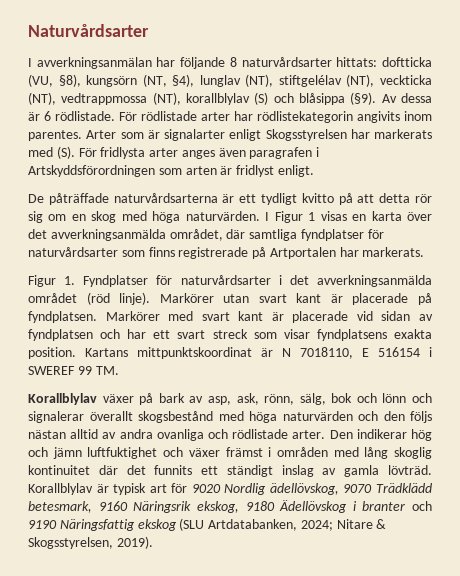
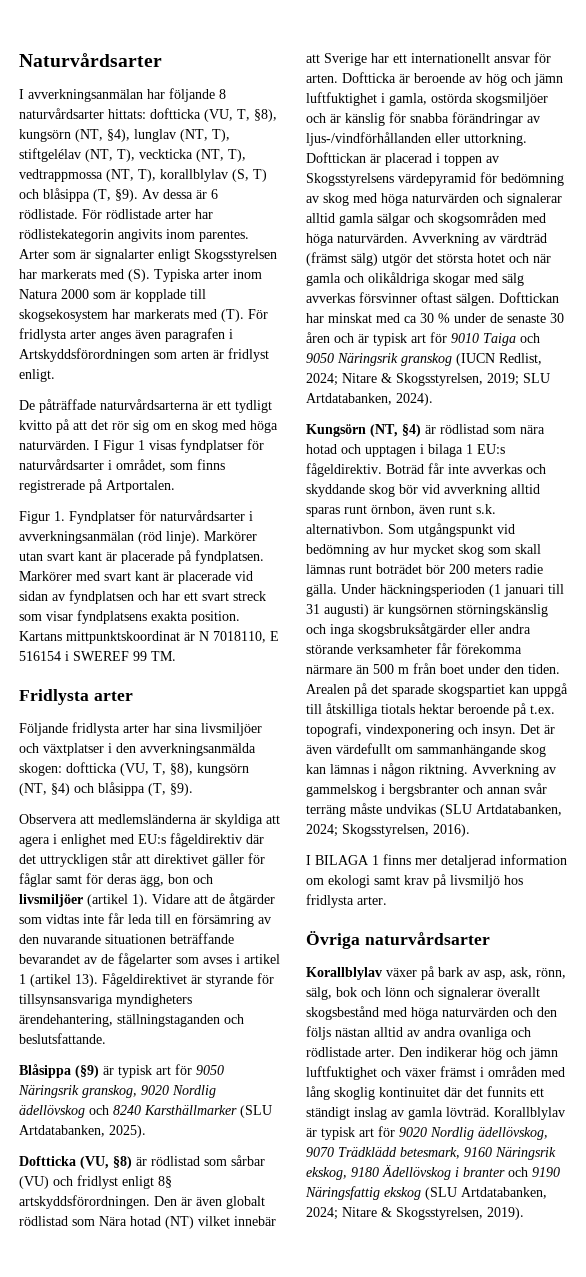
- I avverkningsanmälan har följande 8 naturvårdsarter hittats: doftticka (VU, §8), kungsörn (NT, §4), lunglav (NT), stiftgelélav (NT), veckticka (NT), vedtrappmossa (NT), korallblylav (S) och blåsippa (§9).
+ I avverkningsanmälan har följande 8 naturvårdsarter hittats: doftticka (VU, T, §8), kungsörn (NT, §4), lunglav (NT, T), stiftgelélav (NT, T), veckticka (NT, T), vedtrappmossa (NT, T), korallblylav (S, T) och blåsippa (T, §9).
- Arter som är signalarter enligt Skogsstyrelsen har markerats med (S). För fridlysta arter anges även paragrafen i Artskyddsförordningen som arten är fridlyst enligt.
+ Arter som är signalarter enligt Skogsstyrelsen har markerats med (S). Typiska arter inom Natura 2000 som är kopplade till skogsekosystem har markerats med (T). För fridlysta arter anges även paragrafen i Artskyddsförordningen som arten är fridlyst enligt.
- De påträffade naturvårdsarterna är ett tydligt kvitto på att detta rör sig om en skog med höga naturvärden.
+ De påträffade naturvårdsarterna är ett tydligt kvitto på att det rör sig om en skog med höga naturvärden.
- I Figur 1 visas en karta över det avverkningsanmälda området, där samtliga fyndplatser för naturvårdsarter som finns registrerade på Artportalen har markerats.
+ I Figur 1 visas fyndplatser för naturvårdsarter i området, som finns registrerade på Artportalen.
- Figur 1. Fyndplatser för naturvårdsarter i det avverkningsanmälda området (röd linje).
+ Figur 1. Fyndplatser för naturvårdsarter i avverkningsanmälan (röd linje).
+ Fridlysta arter
+ Följande fridlysta arter har sina livsmiljöer och växtplatser i den avverkningsanmälda skogen: doftticka (VU, T, §8), kungsörn (NT, §4) och blåsippa (T, §9).
+ Observera att medlemsländerna är skyldiga att agera i enlighet med EU:s fågeldirektiv där det uttryckligen står att direktivet gäller för fåglar samt för deras ägg, bon och livsmiljöer (artikel 1). Vidare att de åtgärder som vidtas inte får leda till en försämring av den nuvarande situationen beträffande bevarandet av de fågelarter som avses i artikel 1 (artikel 13). Fågeldirektivet är styrande för tillsynsansvariga myndigheters ärendehantering, ställningstaganden och beslutsfattande.
+ Blåsippa (§9) är typisk art för 9050 Näringsrik granskog, 9020 Nordlig ädellövskog och 8240 Karsthällmarker (SLU Artdatabanken, 2025).
+ Doftticka (VU, §8) är rödlistad som sårbar (VU) och fridlyst enligt 8§ artskyddsförordningen. Den är även globalt rödlistad som Nära hotad (NT) vilket innebär att Sverige har ett internationellt ansvar för arten. Doftticka är beroende av hög och jämn luftfuktighet i gamla, ostörda skogsmiljöer och är känslig för snabba förändringar av ljus-/vindförhållanden eller uttorkning. Dofttickan är placerad i toppen av Skogsstyrelsens värdepyramid för bedömning av skog med höga naturvärden och signalerar alltid gamla sälgar och skogsområden med höga naturvärden. Avverkning av värdträd (främst sälg) utgör det största hotet och när gamla och olikåldriga skogar med sälg avverkas försvinner oftast sälgen. Dofttickan har minskat med ca 30 % under de senaste 30 åren och är typisk art för 9010 Taiga och 9050 Näringsrik granskog (IUCN Redlist, 2024; Nitare & Skogsstyrelsen, 2019; SLU Artdatabanken, 2024).
+ Kungsörn (NT, §4) är rödlistad som nära hotad och upptagen i bilaga 1 EU:s fågeldirektiv. Boträd får inte avverkas och skyddande skog bör vid avverkning alltid sparas runt örnbon, även runt s.k. alternativbon. Som utgångspunkt vid bedömning av hur mycket skog som skall lämnas runt boträdet bör 200 meters radie gälla. Under häckningsperioden (1 januari till 31 augusti) är kungsörnen störningskänslig och inga skogsbruksåtgärder eller andra störande verksamheter får förekomma närmare än 500 m från boet under den tiden. Arealen på det sparade skogspartiet kan uppgå till åtskilliga tiotals hektar beroende på t.ex. topografi, vindexponering och insyn. Det är även värdefullt om sammanhängande skog kan lämnas i någon riktning. Avverkning av gammelskog i bergsbranter och annan svår terräng måste undvikas (SLU Artdatabanken, 2024; Skogsstyrelsen, 2016).
+ I BILAGA 1 finns mer detaljerad information om ekologi samt krav på livsmiljö hos fridlysta arter.
+ Övriga naturvårdsarter

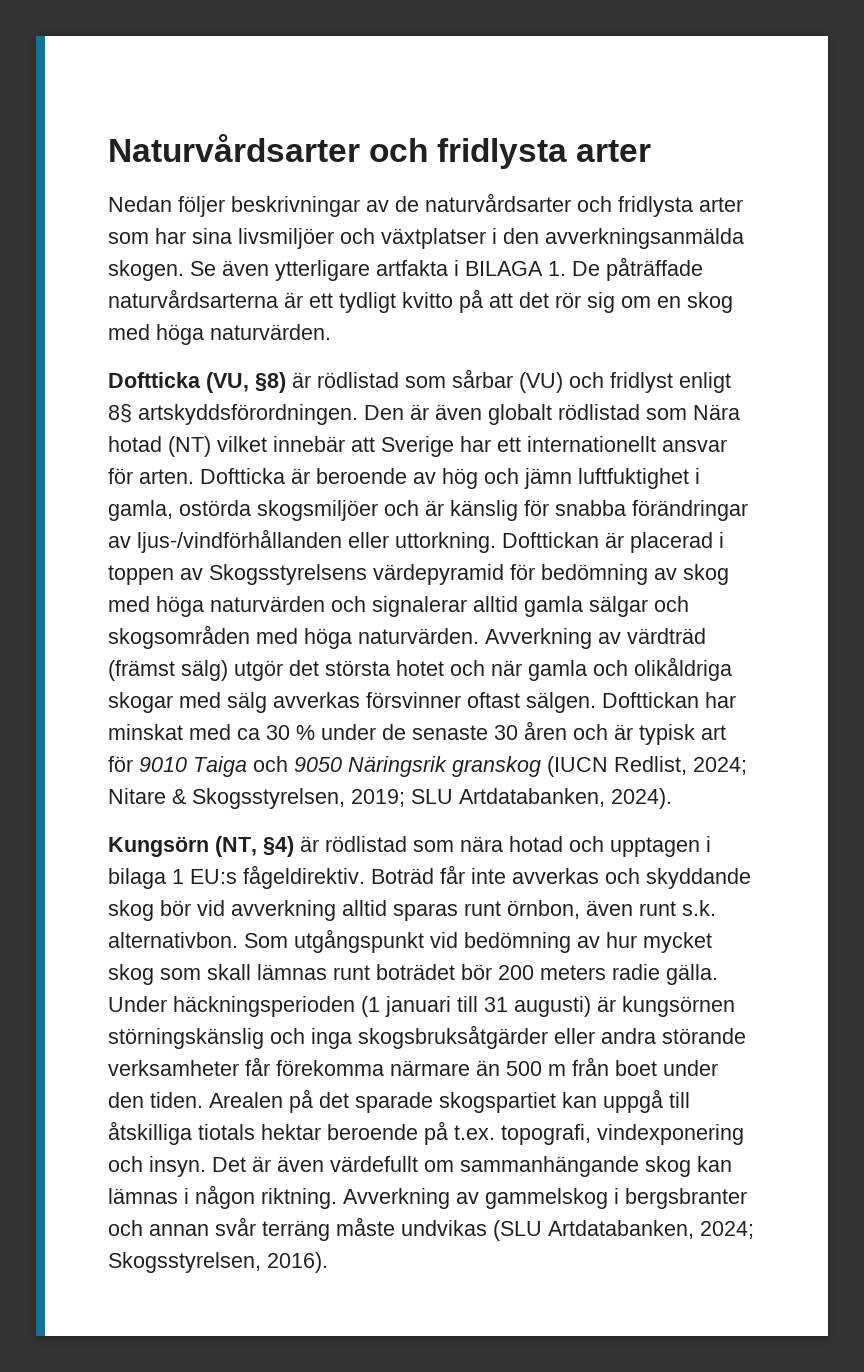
- Naturvårdsarter
- I avverkningsanmälan har följande 8 naturvårdsarter hittats: doftticka (VU, T, §8), kungsörn (NT, §4), lunglav (NT, T), stiftgelélav (NT, T), veckticka (NT, T), vedtrappmossa (NT, T), korallblylav (S, T) och blåsippa (T, §9). Av dessa är 6 rödlistade. För rödlistade arter har rödlistekategorin angivits inom parentes. Arter som är signalarter enligt Skogsstyrelsen har markerats med (S). Typiska arter inom Natura 2000 som är kopplade till skogsekosystem har markerats med (T). För fridlysta arter anges även paragrafen i Artskyddsförordningen som arten är fridlyst enligt.
- De påträffade naturvårdsarterna är ett tydligt kvitto på att det rör sig om en skog med höga naturvärden. I Figur 1 visas fyndplatser för naturvårdsarter i området, som finns registrerade på Artportalen.
- Figur 1. Fyndplatser för naturvårdsarter i avverkningsanmälan (röd linje). Markörer utan svart kant är placerade på fyndplatsen. Markörer med svart kant är placerade vid sidan av fyndplatsen och har ett svart streck som visar fyndplatsens exakta position. Kartans mittpunktskoordinat är N 7018110, E 516154 i SWEREF 99 TM.
- Fridlysta arter
- Följande fridlysta arter har sina livsmiljöer och växtplatser i den avverkningsanmälda skogen: doftticka (VU, T, §8), kungsörn (NT, §4) och blåsippa (T, §9).
- Observera att medlemsländerna är skyldiga att agera i enlighet med EU:s fågeldirektiv där det uttryckligen står att direktivet gäller för fåglar samt för deras ägg, bon och livsmiljöer (artikel 1). Vidare att de åtgärder som vidtas inte får leda till en försämring av den nuvarande situationen beträffande bevarandet av de fågelarter som avses i artikel 1 (artikel 13). Fågeldirektivet är styrande för tillsynsansvariga myndigheters ärendehantering, ställningstaganden och beslutsfattande.
- Blåsippa (§9) är typisk art för 9050 Näringsrik granskog, 9020 Nordlig ädellövskog och 8240 Karsthällmarker (SLU Artdatabanken, 2025).
+ Naturvårdsarter och fridlysta arter
+ Nedan följer beskrivningar av de naturvårdsarter och fridlysta arter som har sina livsmiljöer och växtplatser i den avverkningsanmälda skogen. Se även ytterligare artfakta i BILAGA 1. De påträffade naturvårdsarterna är ett tydligt kvitto på att det rör sig om en skog med höga naturvärden.
- I BILAGA 1 finns mer detaljerad information om ekologi samt krav på livsmiljö hos fridlysta arter.
- Övriga naturvårdsarter
- Korallblylav växer på bark av asp, ask, rönn, sälg, bok och lönn och signalerar överallt skogsbestånd med höga naturvärden och den följs nästan alltid av andra ovanliga och rödlistade arter. Den indikerar hög och jämn luftfuktighet och växer främst i områden med lång skoglig kontinuitet där det funnits ett ständigt inslag av gamla lövträd. Korallblylav är typisk art för 9020 Nordlig ädellövskog, 9070 Trädklädd betesmark, 9160 Näringsrik ekskog, 9180 Ädellövskog i branter och 9190 Näringsfattig ekskog (SLU Artdatabanken, 2024; Nitare & Skogsstyrelsen, 2019).

